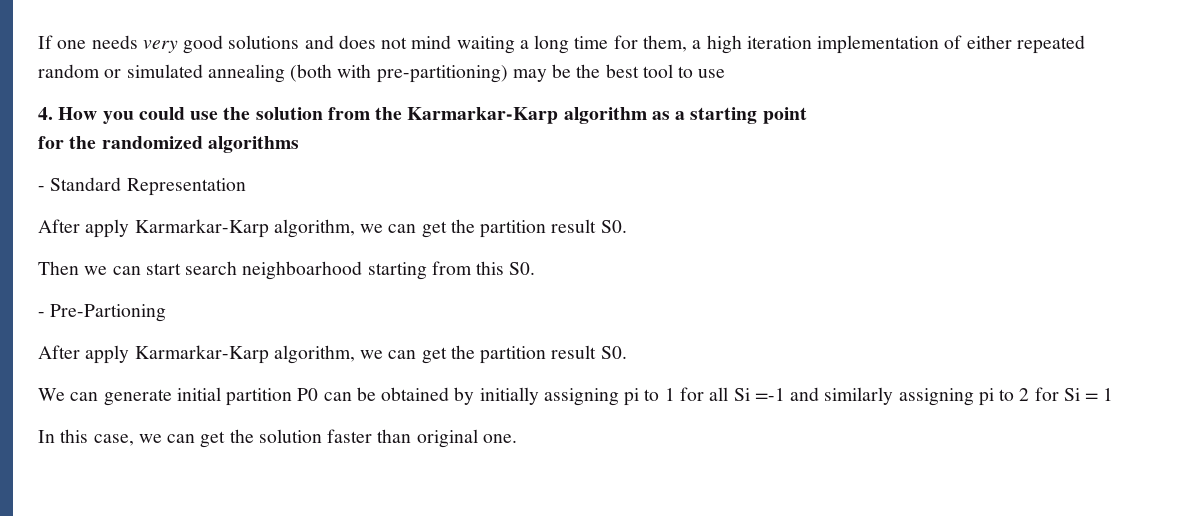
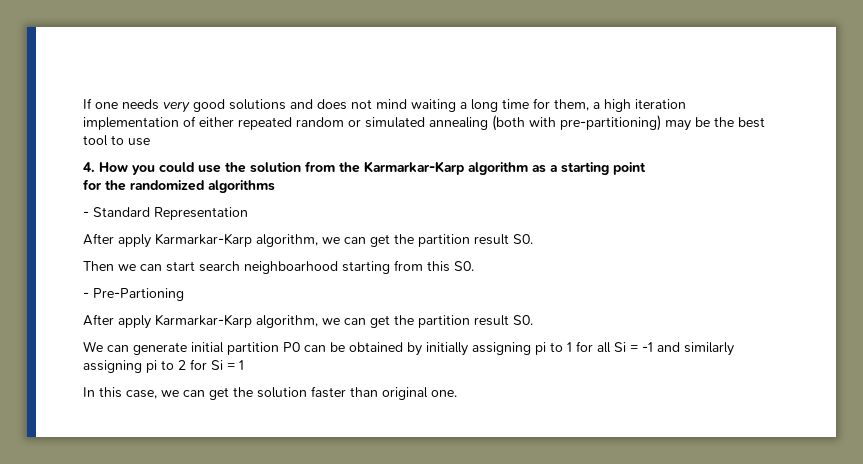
- We can generate initial partition P0 can be obtained by initially assigning pi to 1 for all Si =-1 and similarly assigning pi to 2 for Si = 1
+ We can generate initial partition P0 can be obtained by initially assigning pi to 1 for all Si = -1 and similarly assigning pi to 2 for Si = 1

